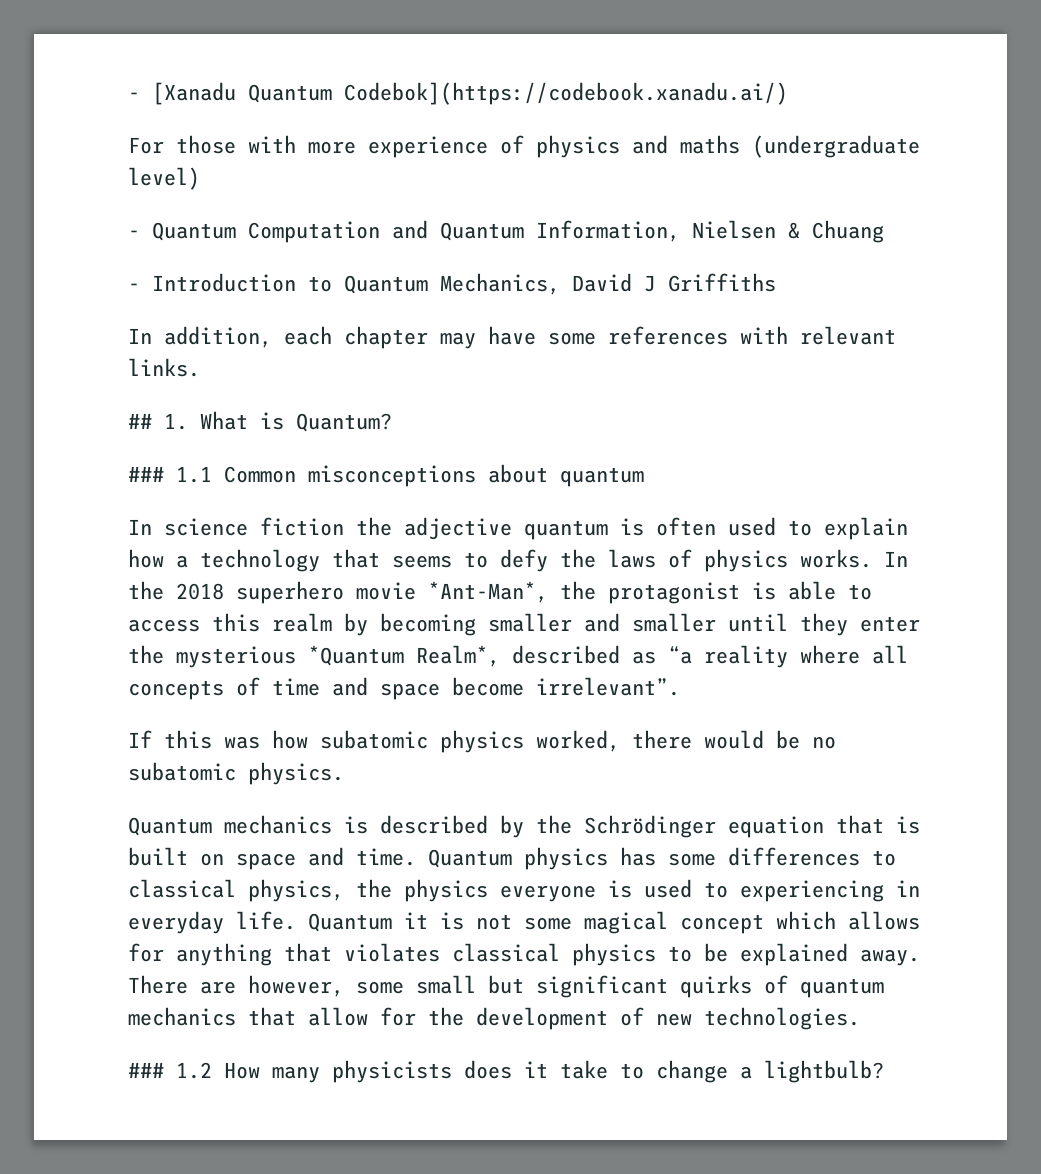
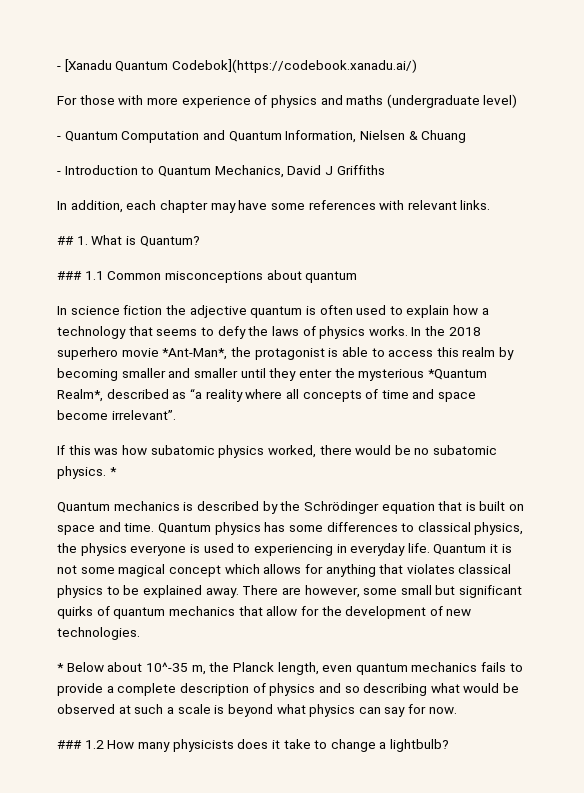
- If this was how subatomic physics worked, there would be no subatomic physics.
+ If this was how subatomic physics worked, there would be no subatomic physics. *
+ * Below about 10^-35 m, the Planck length, even quantum mechanics fails to provide a complete description of physics and so describing what would be observed at such a scale is beyond what physics can say for now.

